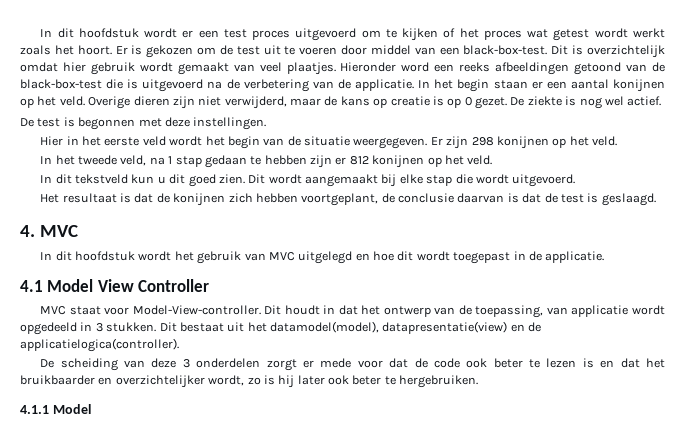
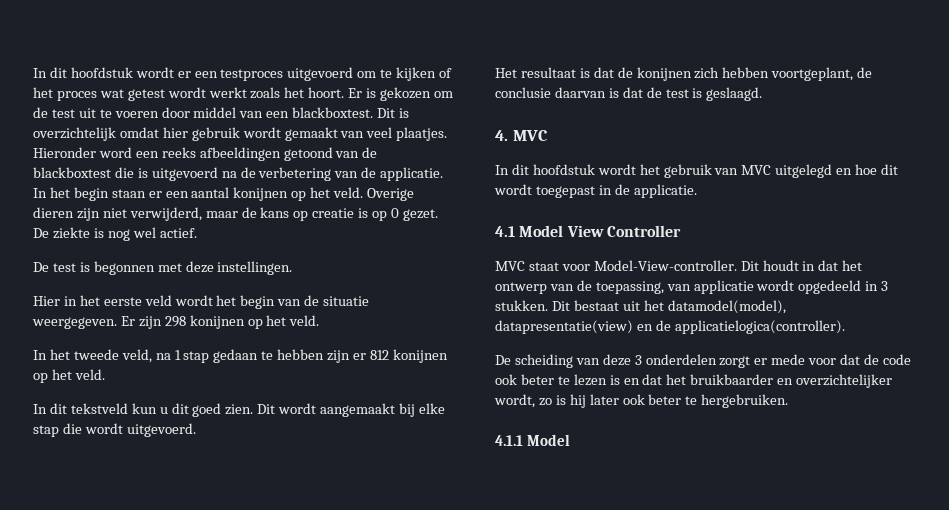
- In dit hoofdstuk wordt er een test proces uitgevoerd om te kijken of het proces wat getest wordt werkt zoals het hoort.
+ In dit hoofdstuk wordt er een testproces uitgevoerd om te kijken of het proces wat getest wordt werkt zoals het hoort.
- Er is gekozen om de test uit te voeren door middel van een black-box-test.
+ Er is gekozen om de test uit te voeren door middel van een blackboxtest.
- Hieronder word een reeks afbeeldingen getoond van de black-box-test die is uitgevoerd na de verbetering van de applicatie.
+ Hieronder word een reeks afbeeldingen getoond van de blackboxtest die is uitgevoerd na de verbetering van de applicatie.

